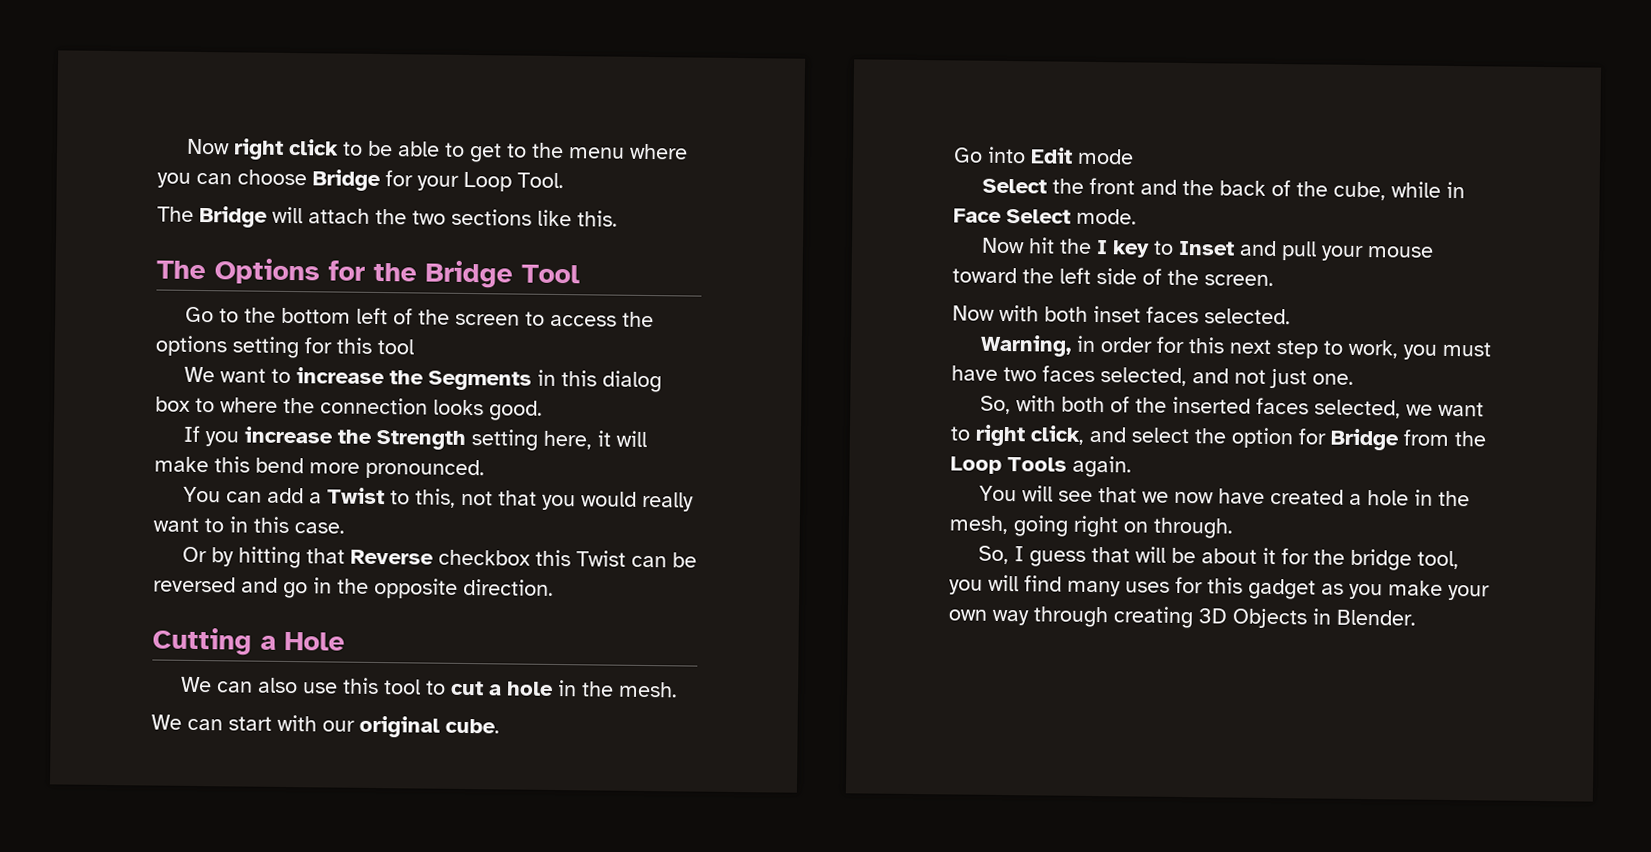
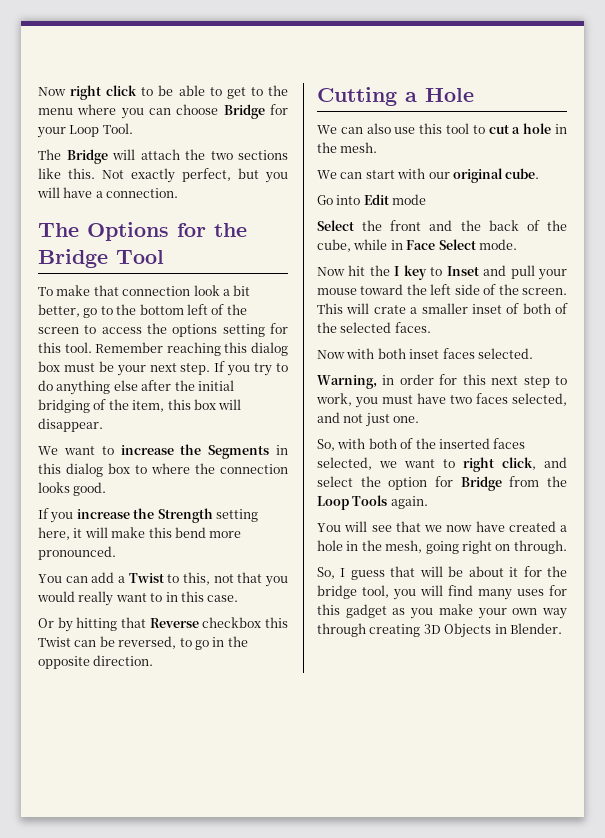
+ Not exactly perfect, but you will have a connection.
- Go to the bottom left of the screen to access the options setting for this tool
+ To make that connection look a bit better, go to the bottom left of the screen to access the options setting for this tool. Remember reaching this dialog box must be your next step. If you try to do anything else after the initial bridging of the item, this box will disappear.
- Or by hitting that Reverse checkbox this Twist can be reversed and go in the opposite direction.
+ Or by hitting that Reverse checkbox this Twist can be reversed, to go in the opposite direction.
+ This will crate a smaller inset of both of the selected faces.

